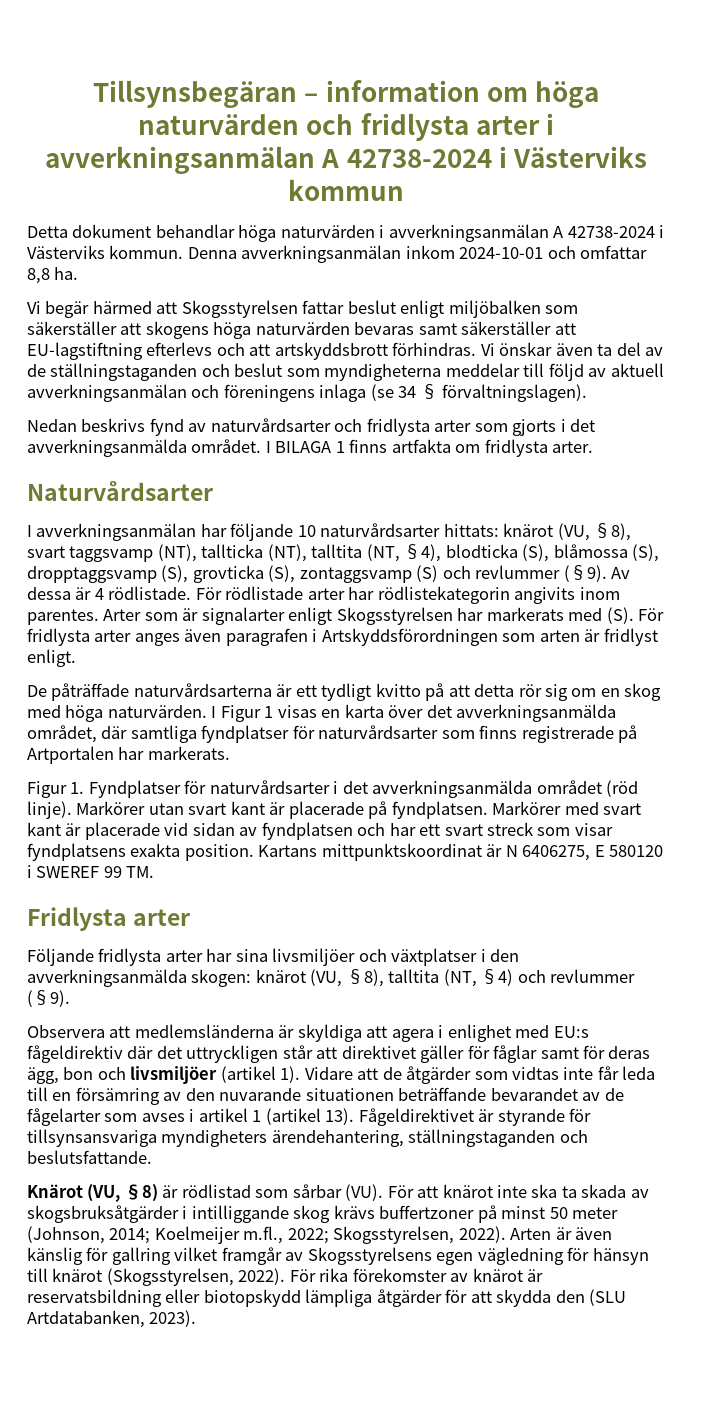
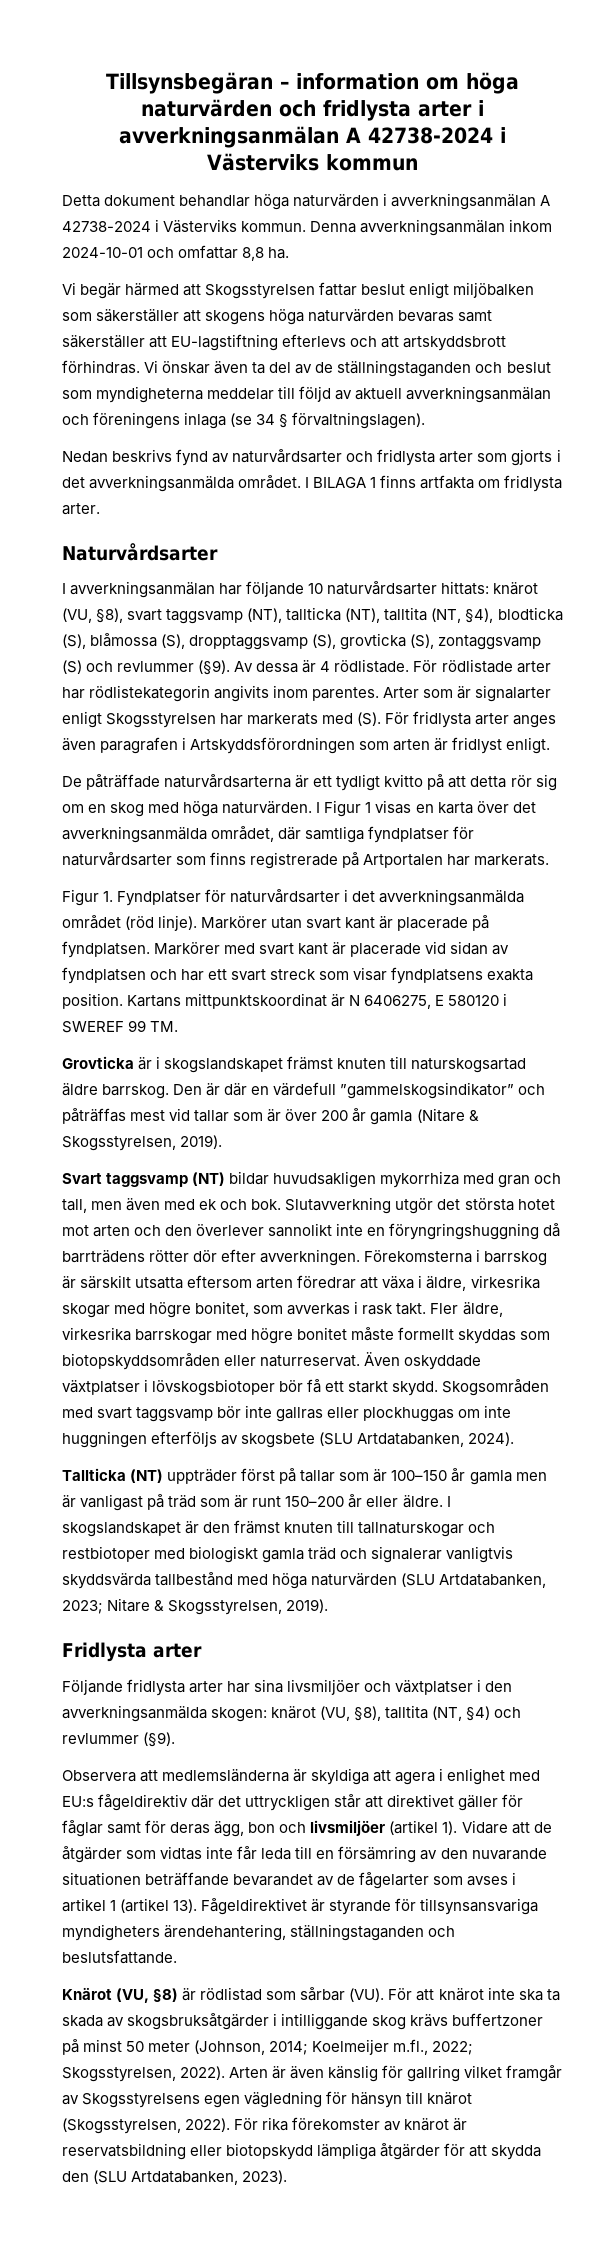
+ Grovticka är i skogslandskapet främst knuten till naturskogsartad äldre barrskog. Den är där en värdefull ”gammelskogsindikator” och påträffas mest vid tallar som är över 200 år gamla (Nitare & Skogsstyrelsen, 2019).
+ Svart taggsvamp (NT) bildar huvudsakligen mykorrhiza med gran och tall, men även med ek och bok. Slutavverkning utgör det största hotet mot arten och den överlever sannolikt inte en föryngringshuggning då barrträdens rötter dör efter avverkningen. Förekomsterna i barrskog är särskilt utsatta eftersom arten föredrar att växa i äldre, virkesrika skogar med högre bonitet, som avverkas i rask takt. Fler äldre, virkesrika barrskogar med högre bonitet måste formellt skyddas som biotopskyddsområden eller naturreservat. Även oskyddade växtplatser i lövskogsbiotoper bör få ett starkt skydd. Skogsområden med svart taggsvamp bör inte gallras eller plockhuggas om inte huggningen efterföljs av skogsbete (SLU Artdatabanken, 2024).
+ Tallticka (NT) uppträder först på tallar som är 100–150 år gamla men är vanligast på träd som är runt 150–200 år eller äldre. I skogslandskapet är den främst knuten till tallnaturskogar och restbiotoper med biologiskt gamla träd och signalerar vanligtvis skyddsvärda tallbestånd med höga naturvärden (SLU Artdatabanken, 2023; Nitare & Skogsstyrelsen, 2019).

